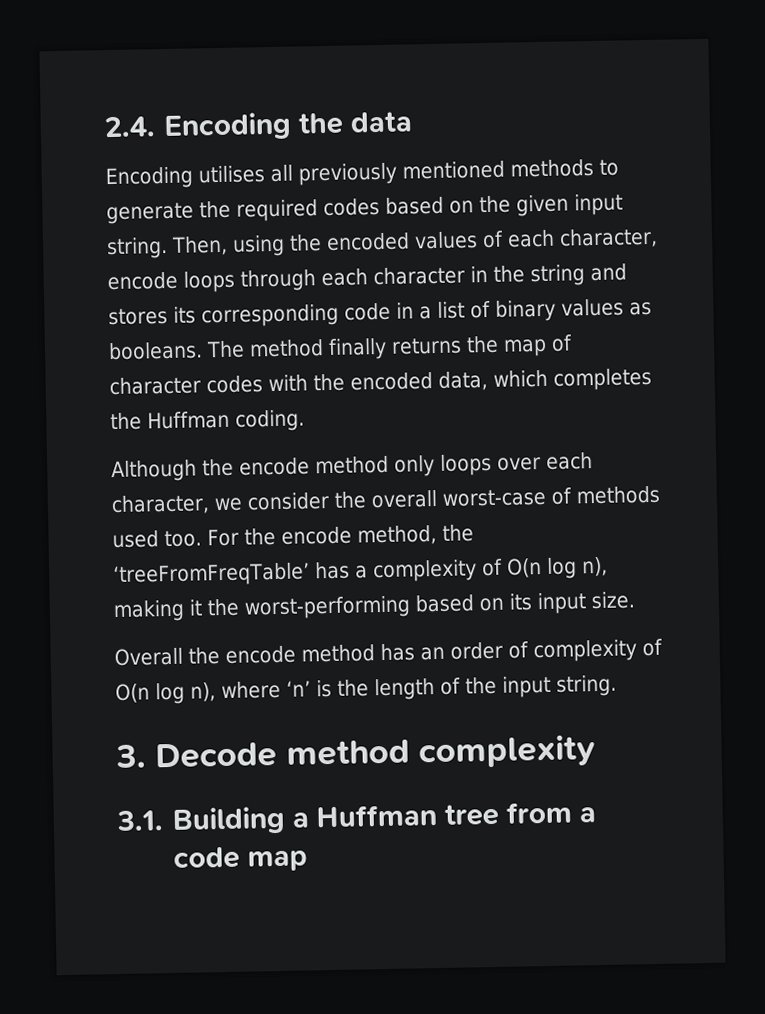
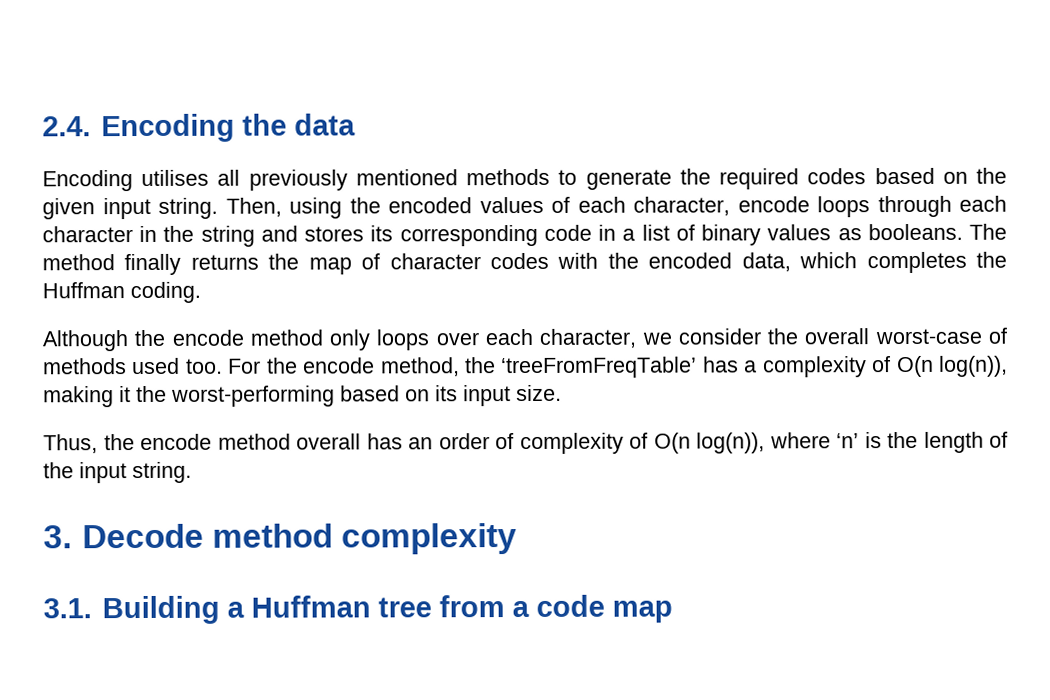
- For the encode method, the ‘treeFromFreqTable’ has a complexity of O(n log n), making it the worst-performing based on its input size.
+ For the encode method, the ‘treeFromFreqTable’ has a complexity of O(n log(n)), making it the worst-performing based on its input size.
- Overall the encode method has an order of complexity of O(n log n), where ‘n’ is the length of the input string.
+ Thus, the encode method overall has an order of complexity of O(n log(n)), where ‘n’ is the length of the input string.

